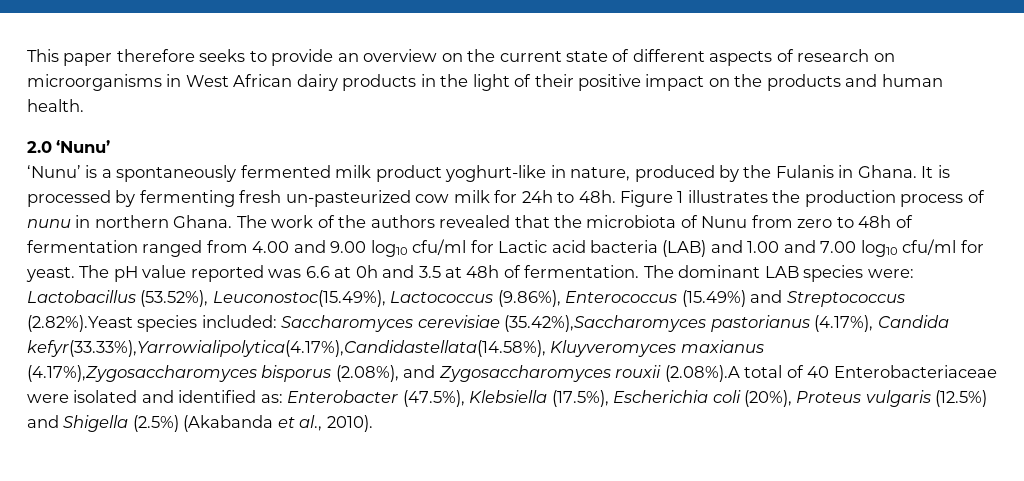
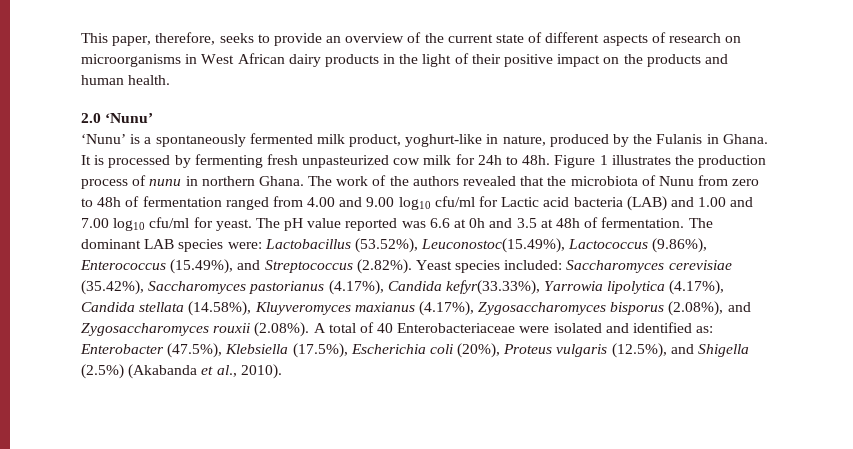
- This paper therefore seeks to provide an overview on the current state of different aspects of research on microorganisms in West African dairy products in the light of their positive impact on the products and human health.
+ This paper, therefore, seeks to provide an overview of the current state of different aspects of research on microorganisms in West African dairy products in the light of their positive impact on the products and human health.
- ‘Nunu’ is a spontaneously fermented milk product yoghurt-like in nature, produced by the Fulanis in Ghana.
+ ‘Nunu’ is a spontaneously fermented milk product, yoghurt-like in nature, produced by the Fulanis in Ghana.
- It is processed by fermenting fresh un-pasteurized cow milk for 24h to 48h.
+ It is processed by fermenting fresh unpasteurized cow milk for 24h to 48h.
- The dominant LAB species were: Lactobacillus (53.52%), Leuconostoc(15.49%), Lactococcus (9.86%), Enterococcus (15.49%) and Streptococcus (2.82%).Yeast species included: Saccharomyces cerevisiae (35.42%),Saccharomyces pastorianus (4.17%), Candida kefyr(33.33%),Yarrowialipolytica(4.17%),Candidastellata(14.58%), Kluyveromyces maxianus (4.17%),Zygosaccharomyces bisporus (2.08%), and Zygosaccharomyces rouxii (2.08%).A total of 40 Enterobacteriaceae were isolated and identified as: Enterobacter (47.5%), Klebsiella (17.5%), Escherichia coli (20%), Proteus vulgaris (12.5%) and Shigella (2.5%) (Akabanda et al., 2010).
+ The dominant LAB species were: Lactobacillus (53.52%), Leuconostoc(15.49%), Lactococcus (9.86%), Enterococcus (15.49%), and Streptococcus (2.82%). Yeast species included: Saccharomyces cerevisiae (35.42%), Saccharomyces pastorianus (4.17%), Candida kefyr(33.33%), Yarrowia lipolytica (4.17%), Candida stellata (14.58%), Kluyveromyces maxianus (4.17%), Zygosaccharomyces bisporus (2.08%), and Zygosaccharomyces rouxii (2.08%). A total of 40 Enterobacteriaceae were isolated and identified as: Enterobacter (47.5%), Klebsiella (17.5%), Escherichia coli (20%), Proteus vulgaris (12.5%), and Shigella (2.5%) (Akabanda et al., 2010).

